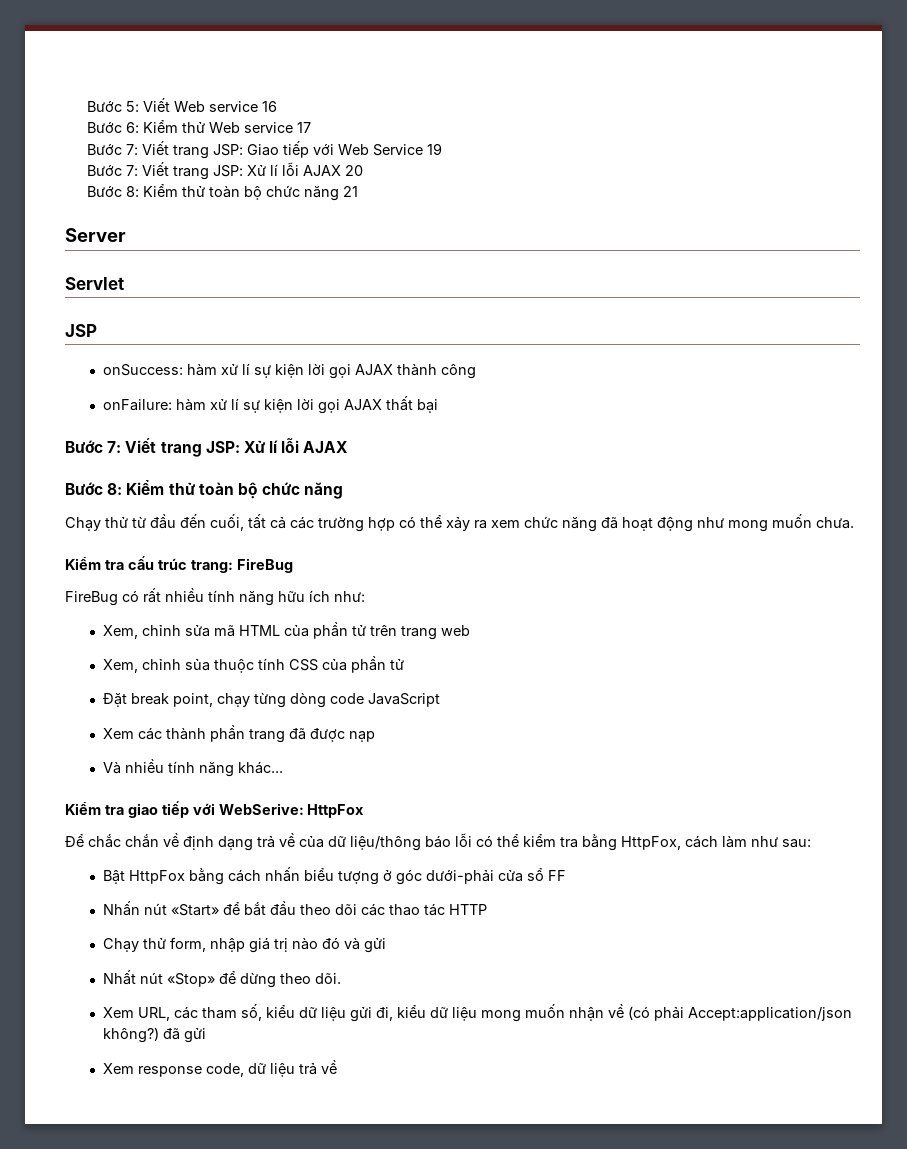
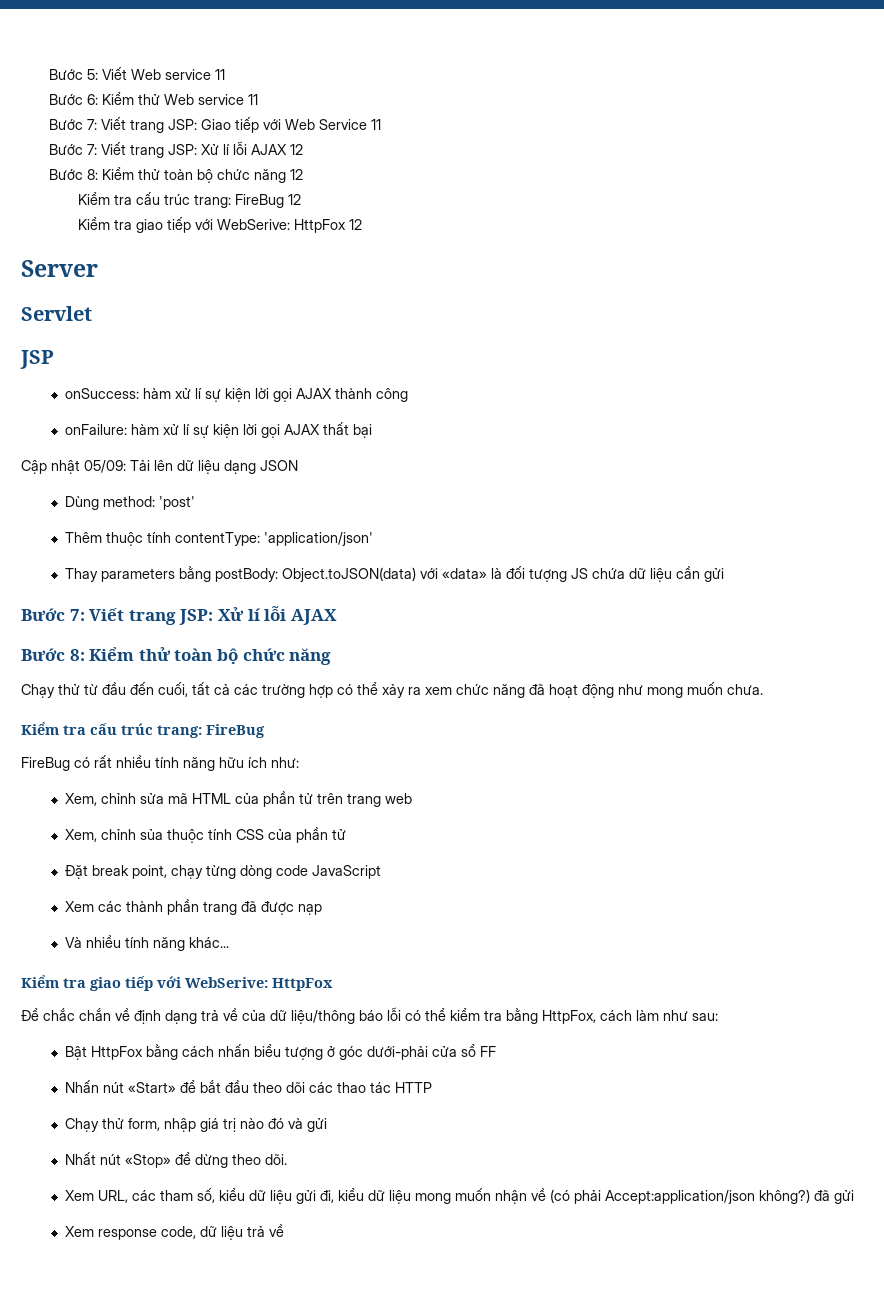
- Bước 5: Viết Web service 16
+ Bước 5: Viết Web service 11
- Bước 6: Kiểm thử Web service 17
+ Bước 6: Kiểm thử Web service 11
- Bước 7: Viết trang JSP: Giao tiếp với Web Service 19
- Bước 7: Viết trang JSP: Xử lí lỗi AJAX 20
- Bước 8: Kiểm thử toàn bộ chức năng 21
+ Bước 7: Viết trang JSP: Giao tiếp với Web Service 11
+ Bước 7: Viết trang JSP: Xử lí lỗi AJAX 12
+ Bước 8: Kiểm thử toàn bộ chức năng 12
+ Kiểm tra cấu trúc trang: FireBug 12
+ Kiểm tra giao tiếp với WebSerive: HttpFox 12
+ Cập nhật 05/09: Tải lên dữ liệu dạng JSON
+ Dùng method: 'post'
+ Thêm thuộc tính contentType: 'application/json'
+ Thay parameters bằng postBody: Object.toJSON(data) với «data» là đối tượng JS chứa dữ liệu cần gửi

